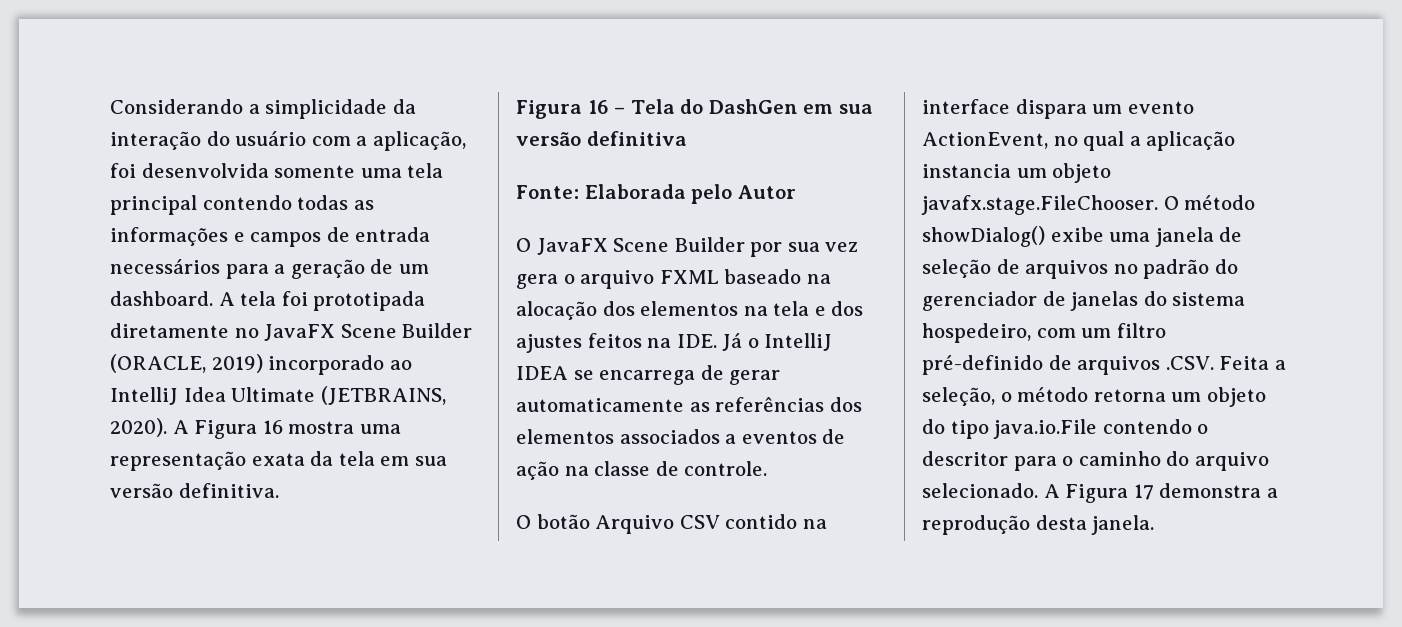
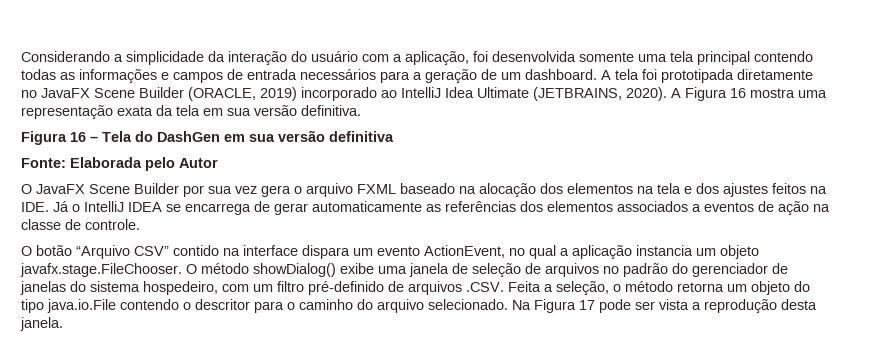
- O botão Arquivo CSV contido na interface dispara um evento ActionEvent, no qual a aplicação instancia um objeto javafx.stage.FileChooser. O método showDialog() exibe uma janela de seleção de arquivos no padrão do gerenciador de janelas do sistema hospedeiro, com um filtro pré-definido de arquivos .CSV. Feita a seleção, o método retorna um objeto do tipo java.io.File contendo o descritor para o caminho do arquivo selecionado.
+ O botão “Arquivo CSV” contido na interface dispara um evento ActionEvent, no qual a aplicação instancia um objeto javafx.stage.FileChooser. O método showDialog() exibe uma janela de seleção de arquivos no padrão do gerenciador de janelas do sistema hospedeiro, com um filtro pré-definido de arquivos .CSV. Feita a seleção, o método retorna um objeto do tipo java.io.File contendo o descritor para o caminho do arquivo selecionado.
- A Figura 17 demonstra a reprodução desta janela.
+ Na Figura 17 pode ser vista a reprodução desta janela.

